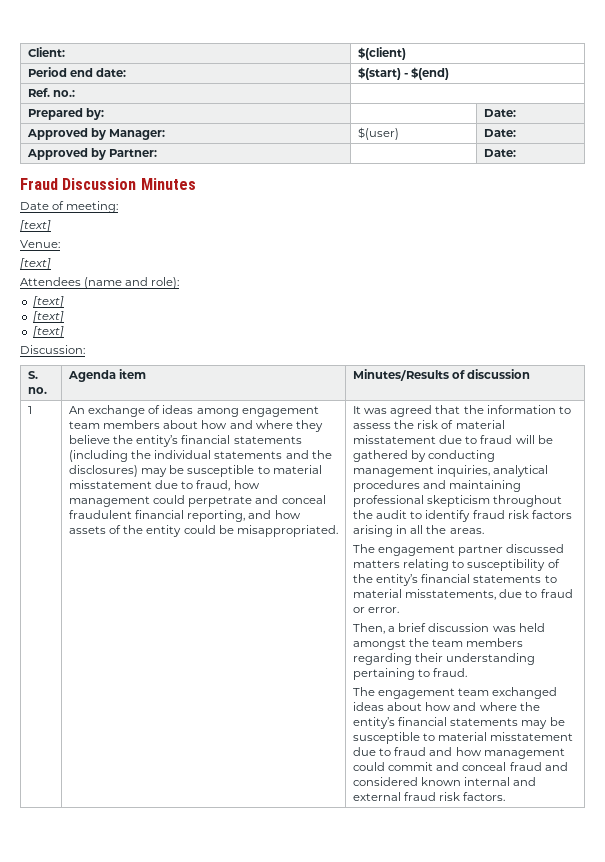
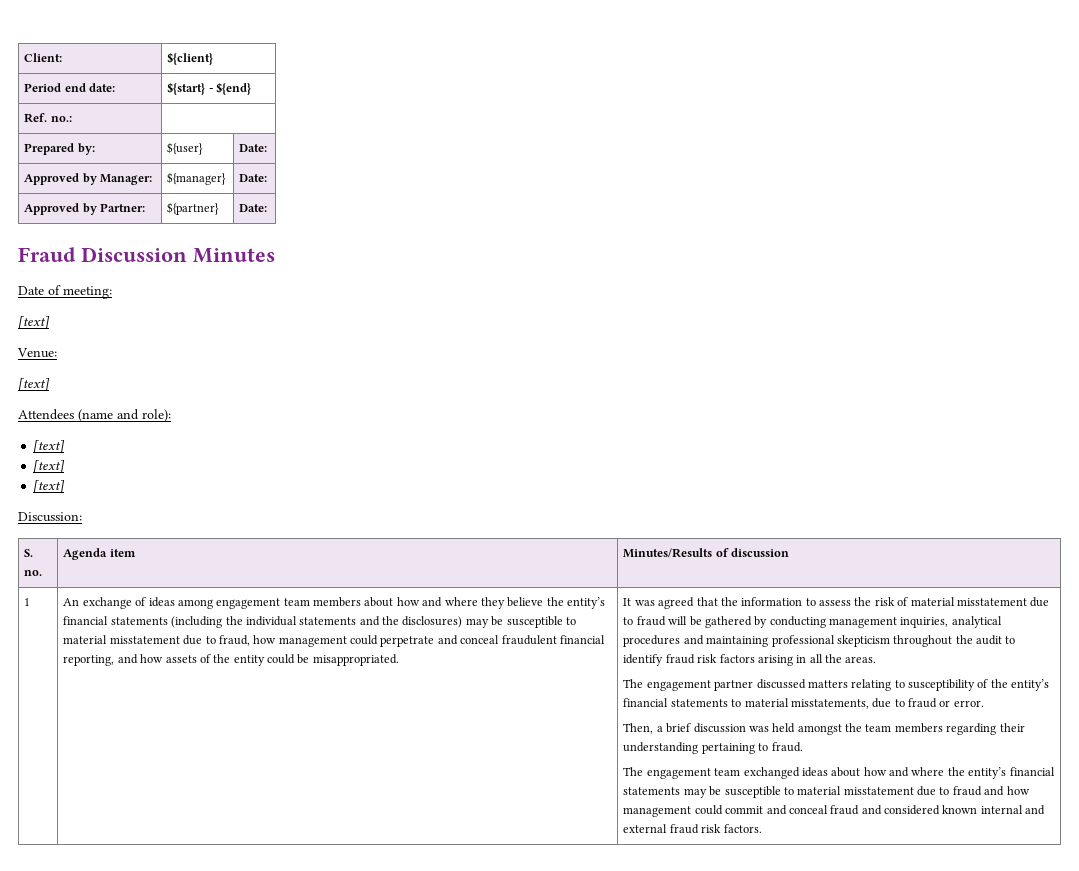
- Client: | $(client)
+ Client: | ${client}
- Period end date: | $(start) - $(end)
+ Period end date: | ${start} - ${end}
- Prepared by: | | Date:
+ Prepared by: | ${user} | Date:
- Approved by Manager: | $(user) | Date:
+ Approved by Manager: | ${manager} | Date:
- Approved by Partner: | | Date:
+ Approved by Partner: | ${partner} | Date:

